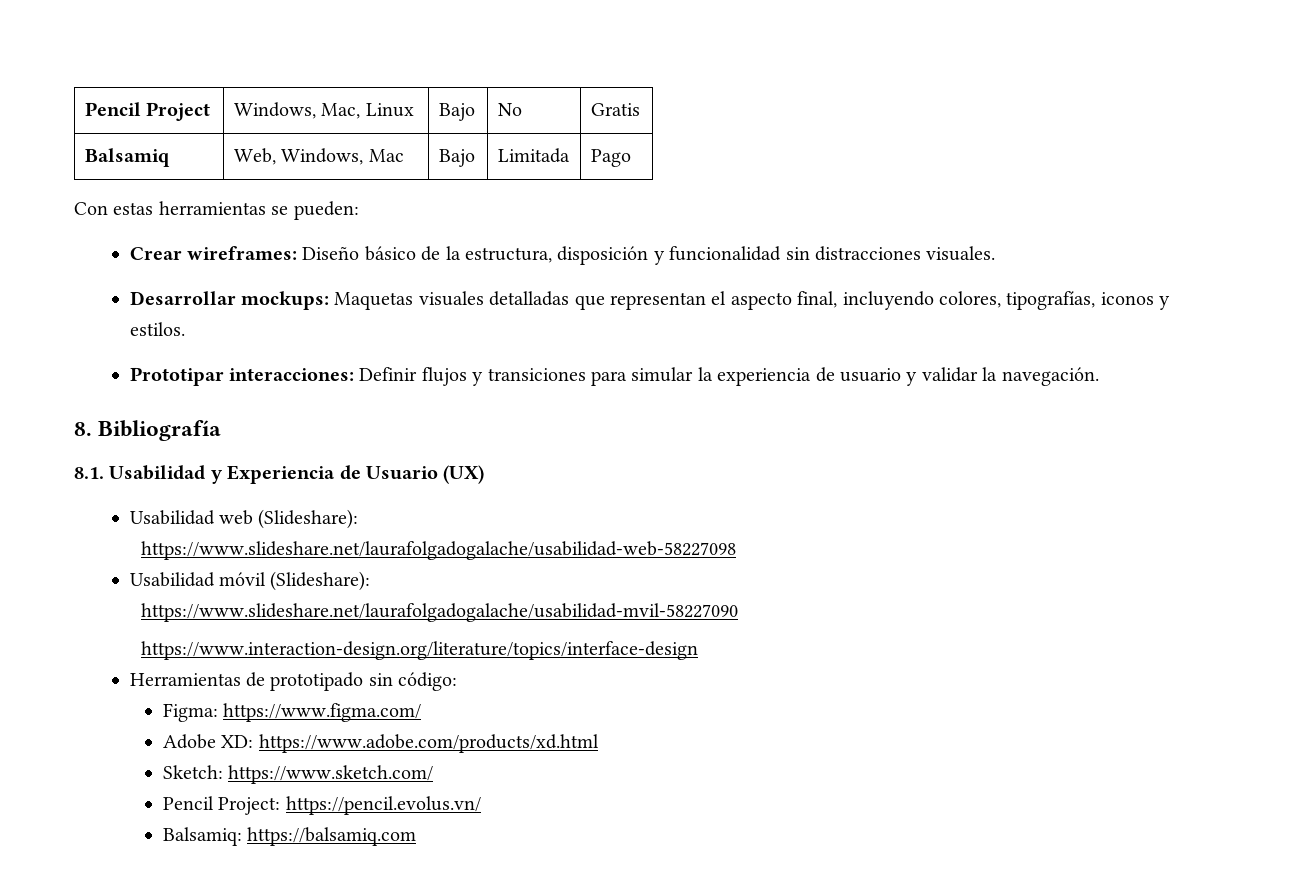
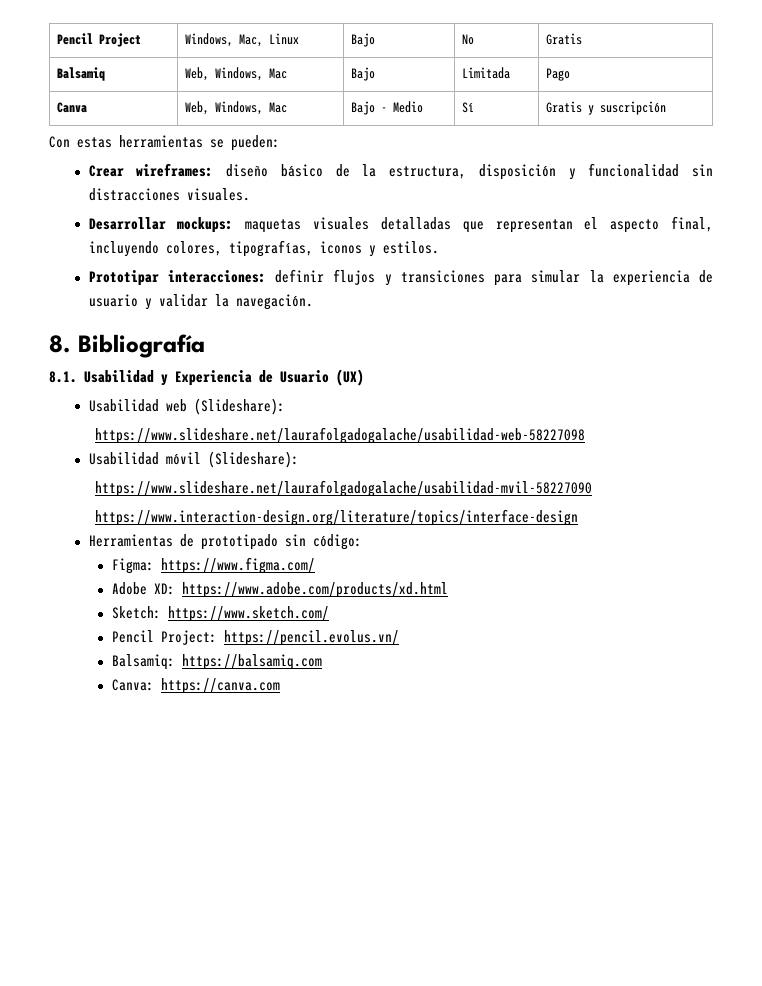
+ Canva | Web, Windows, Mac | Bajo - Medio | Sí | Gratis y suscripción
- Crear wireframes: Diseño básico de la estructura, disposición y funcionalidad sin distracciones visuales.
+ Crear wireframes: diseño básico de la estructura, disposición y funcionalidad sin distracciones visuales.
- Desarrollar mockups: Maquetas visuales detalladas que representan el aspecto final, incluyendo colores, tipografías, iconos y estilos.
+ Desarrollar mockups: maquetas visuales detalladas que representan el aspecto final, incluyendo colores, tipografías, iconos y estilos.
- Prototipar interacciones: Definir flujos y transiciones para simular la experiencia de usuario y validar la navegación.
+ Prototipar interacciones: definir flujos y transiciones para simular la experiencia de usuario y validar la navegación.
+ Canva: https://canva.com

